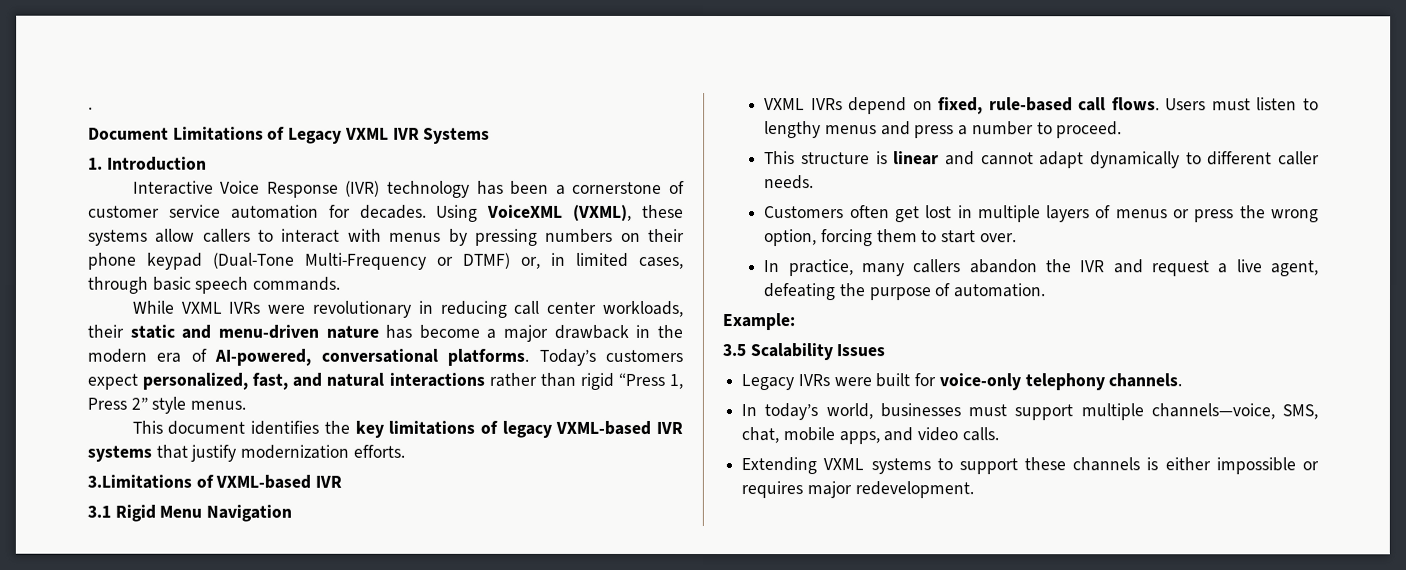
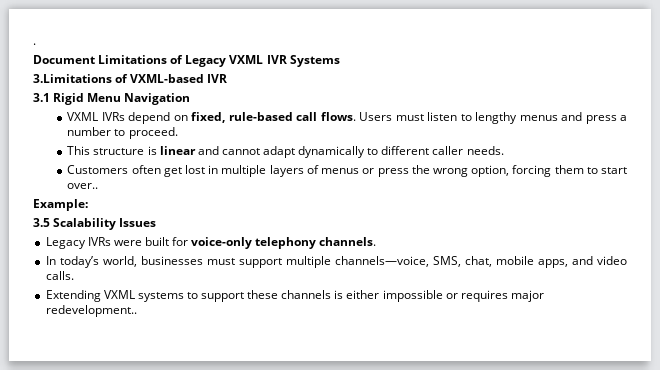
- 1. Introduction
- Interactive Voice Response (IVR) technology has been a cornerstone of customer service automation for decades. Using VoiceXML (VXML), these systems allow callers to interact with menus by pressing numbers on their phone keypad (Dual-Tone Multi-Frequency or DTMF) or, in limited cases, through basic speech commands.
- While VXML IVRs were revolutionary in reducing call center workloads, their static and menu-driven nature has become a major drawback in the modern era of AI-powered, conversational platforms. Today’s customers expect personalized, fast, and natural interactions rather than rigid “Press 1, Press 2” style menus.
- This document identifies the key limitations of legacy VXML-based IVR systems that justify modernization efforts.
- Customers often get lost in multiple layers of menus or press the wrong option, forcing them to start over.
- In practice, many callers abandon the IVR and request a live agent, defeating the purpose of automation.
+ Customers often get lost in multiple layers of menus or press the wrong option, forcing them to start over..
- Extending VXML systems to support these channels is either impossible or requires major redevelopment.
+ Extending VXML systems to support these channels is either impossible or requires major redevelopment..

